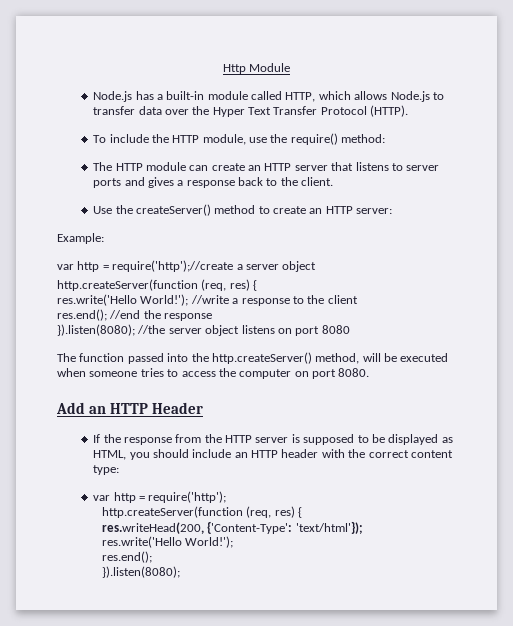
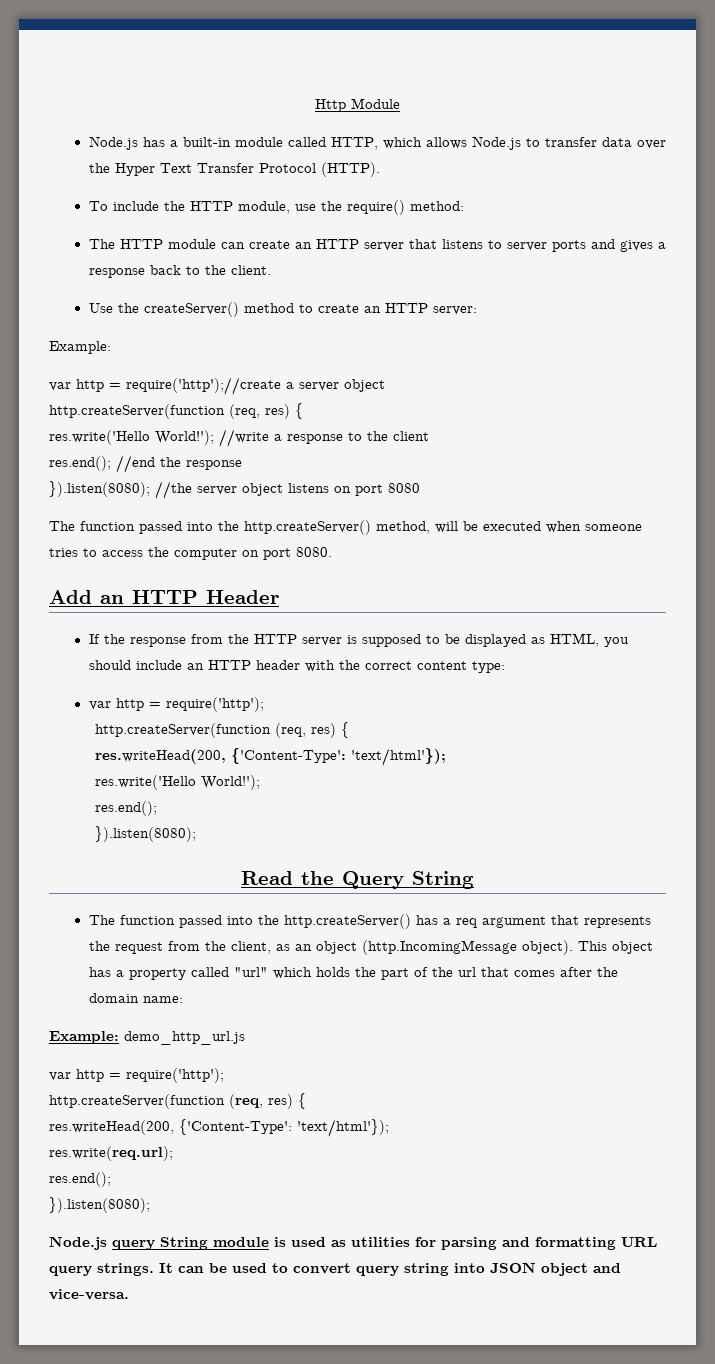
+ Read the Query String
+ The function passed into the http.createServer() has a req argument that represents the request from the client, as an object (http.IncomingMessage object). This object has a property called "url" which holds the part of the url that comes after the domain name:
+ Example: demo_http_url.js
+ var http = require('http');
+ http.createServer(function (req, res) {
+ res.writeHead(200, {'Content-Type': 'text/html'});
+ res.write(req.url);
+ res.end();
+ }).listen(8080);
+ Node.js query String module is used as utilities for parsing and formatting URL query strings. It can be used to convert query string into JSON object and vice-versa.

